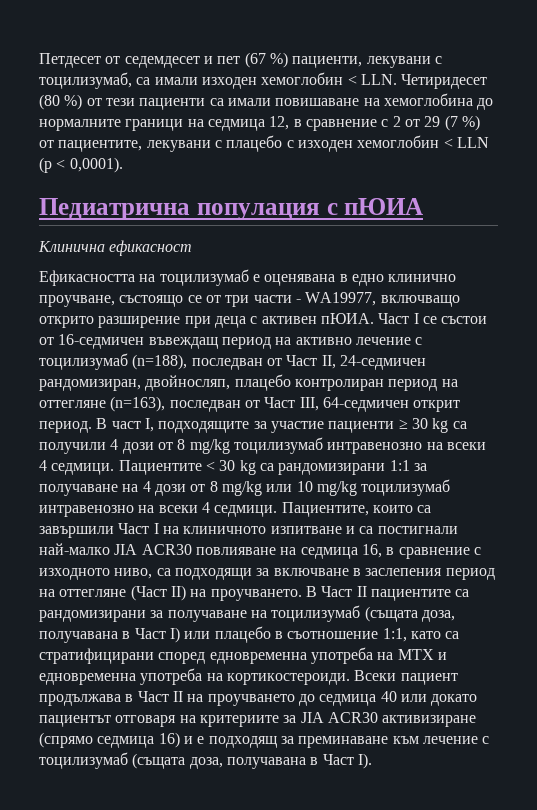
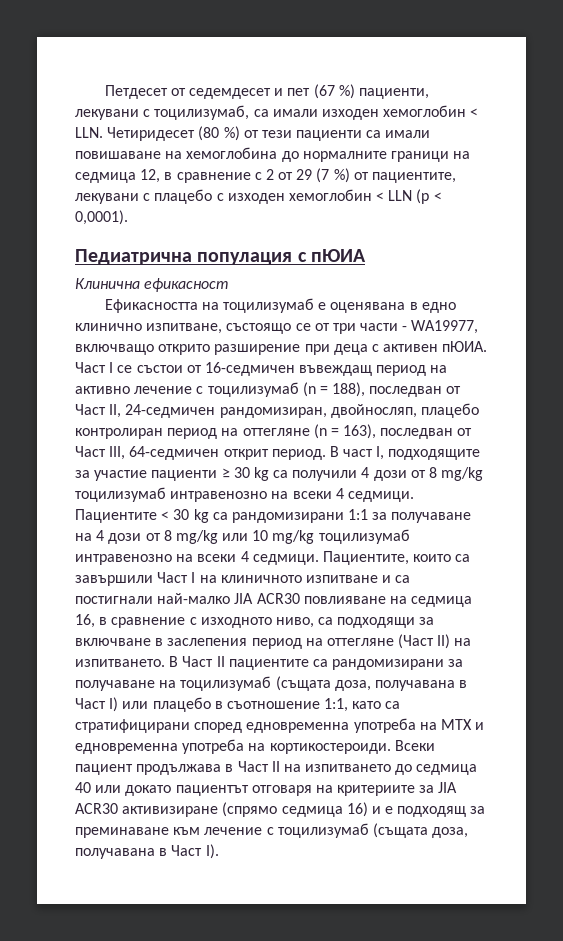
- Ефикасността на тоцилизумаб е оценявана в едно клинично проучване, състоящо се от три части - WA19977, включващо открито разширение при деца с активен пЮИА.
+ Ефикасността на тоцилизумаб е оценявана в едно клинично изпитване, състоящо се от три части - WA19977, включващо открито разширение при деца с активен пЮИА.
- Част I се състои от 16-седмичен въвеждащ период на активно лечение с тоцилизумаб (n=188), последван от Част II, 24-седмичен рандомизиран, двойносляп, плацебо контролиран период на оттегляне (n=163), последван от Част III, 64-седмичен открит период.
+ Част I се състои от 16-седмичен въвеждащ период на активно лечение с тоцилизумаб (n = 188), последван от Част II, 24-седмичен рандомизиран, двойносляп, плацебо контролиран период на оттегляне (n = 163), последван от Част III, 64-седмичен открит период.
- Пациентите, които са завършили Част I на клиничното изпитване и са постигнали най-малко JIA ACR30 повлияване на седмица 16, в сравнение с изходното ниво, са подходящи за включване в заслепения период на оттегляне (Част II) на проучването.
+ Пациентите, които са завършили Част I на клиничното изпитване и са постигнали най-малко JIA ACR30 повлияване на седмица 16, в сравнение с изходното ниво, са подходящи за включване в заслепения период на оттегляне (Част II) на изпитването.
- Всеки пациент продължава в Част II на проучването до седмица 40 или докато пациентът отговаря на критериите за JIA ACR30 активизиране (спрямо седмица 16) и е подходящ за преминаване към лечение с тоцилизумаб (същата доза, получавана в Част I).
+ Всеки пациент продължава в Част II на изпитването до седмица 40 или докато пациентът отговаря на критериите за JIA ACR30 активизиране (спрямо седмица 16) и е подходящ за преминаване към лечение с тоцилизумаб (същата доза, получавана в Част I).

